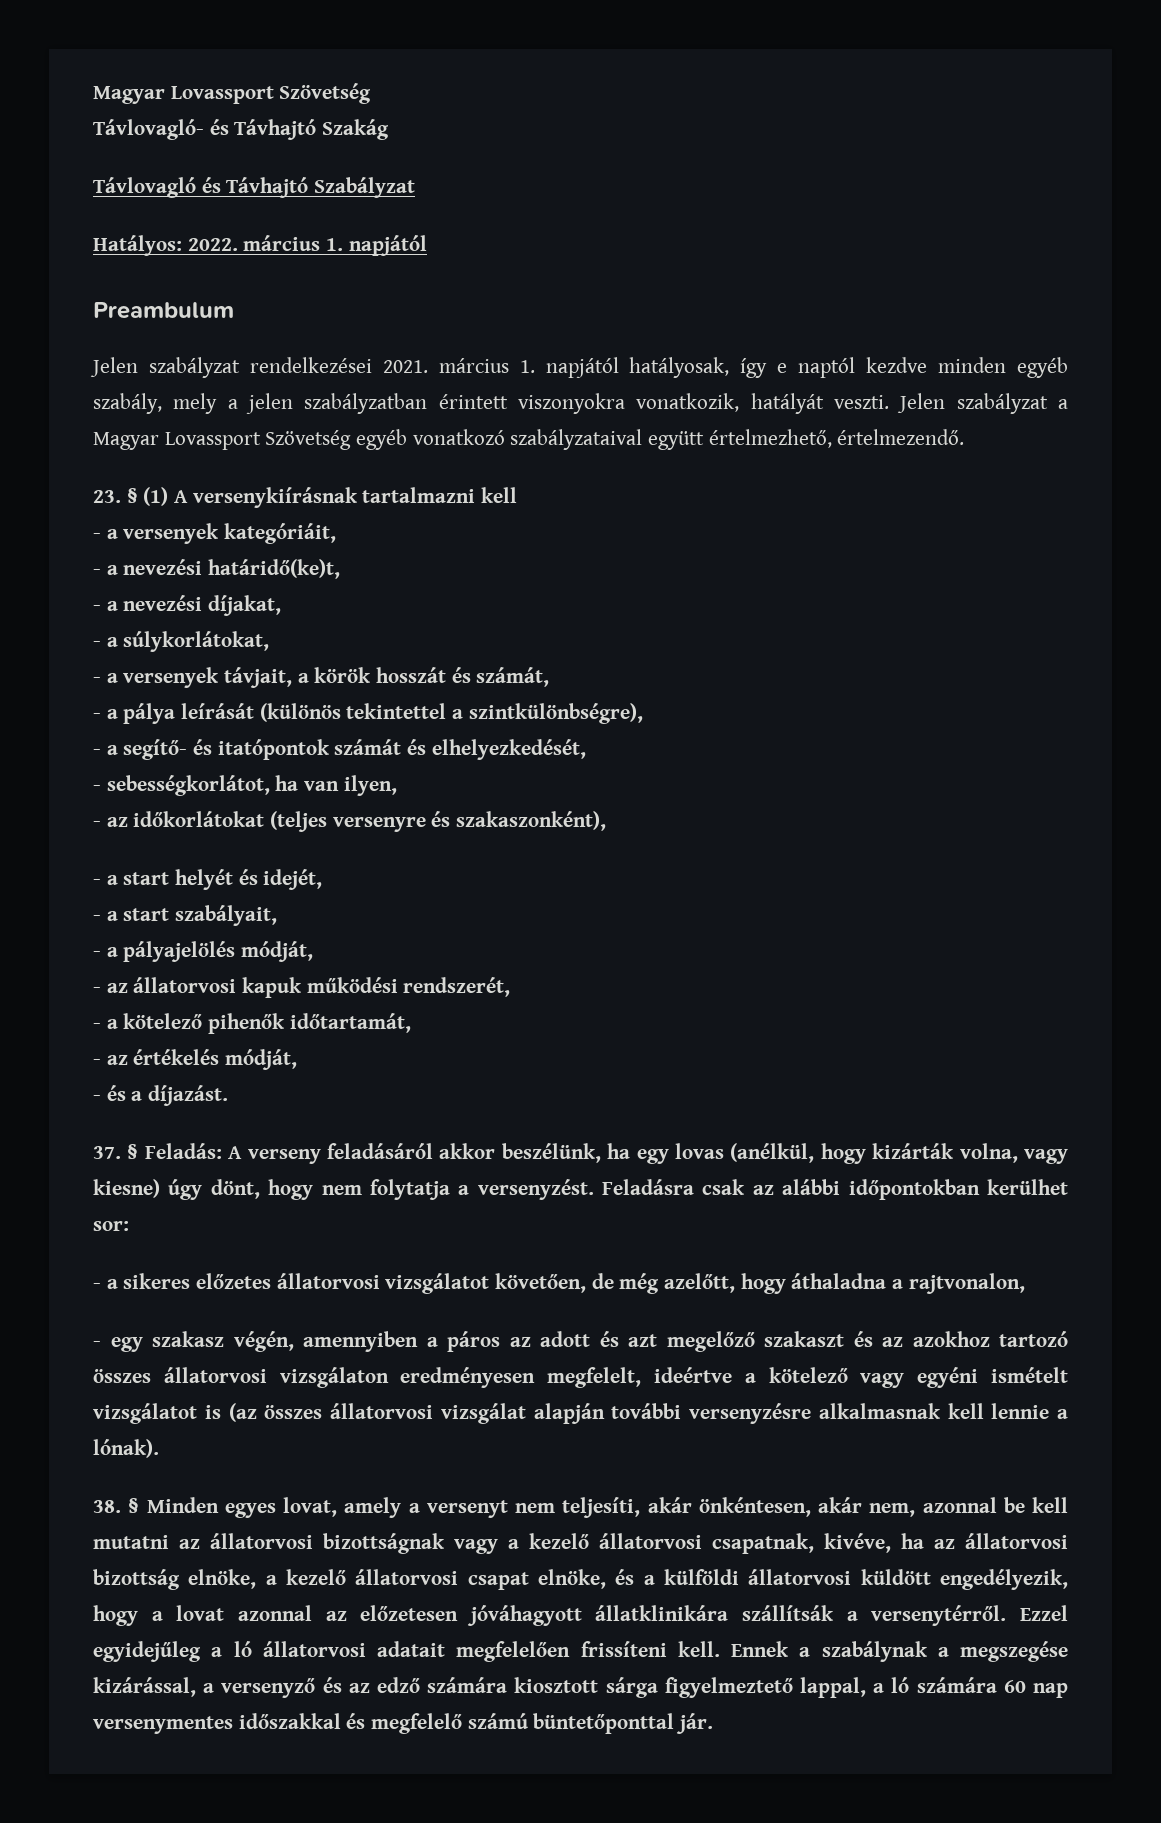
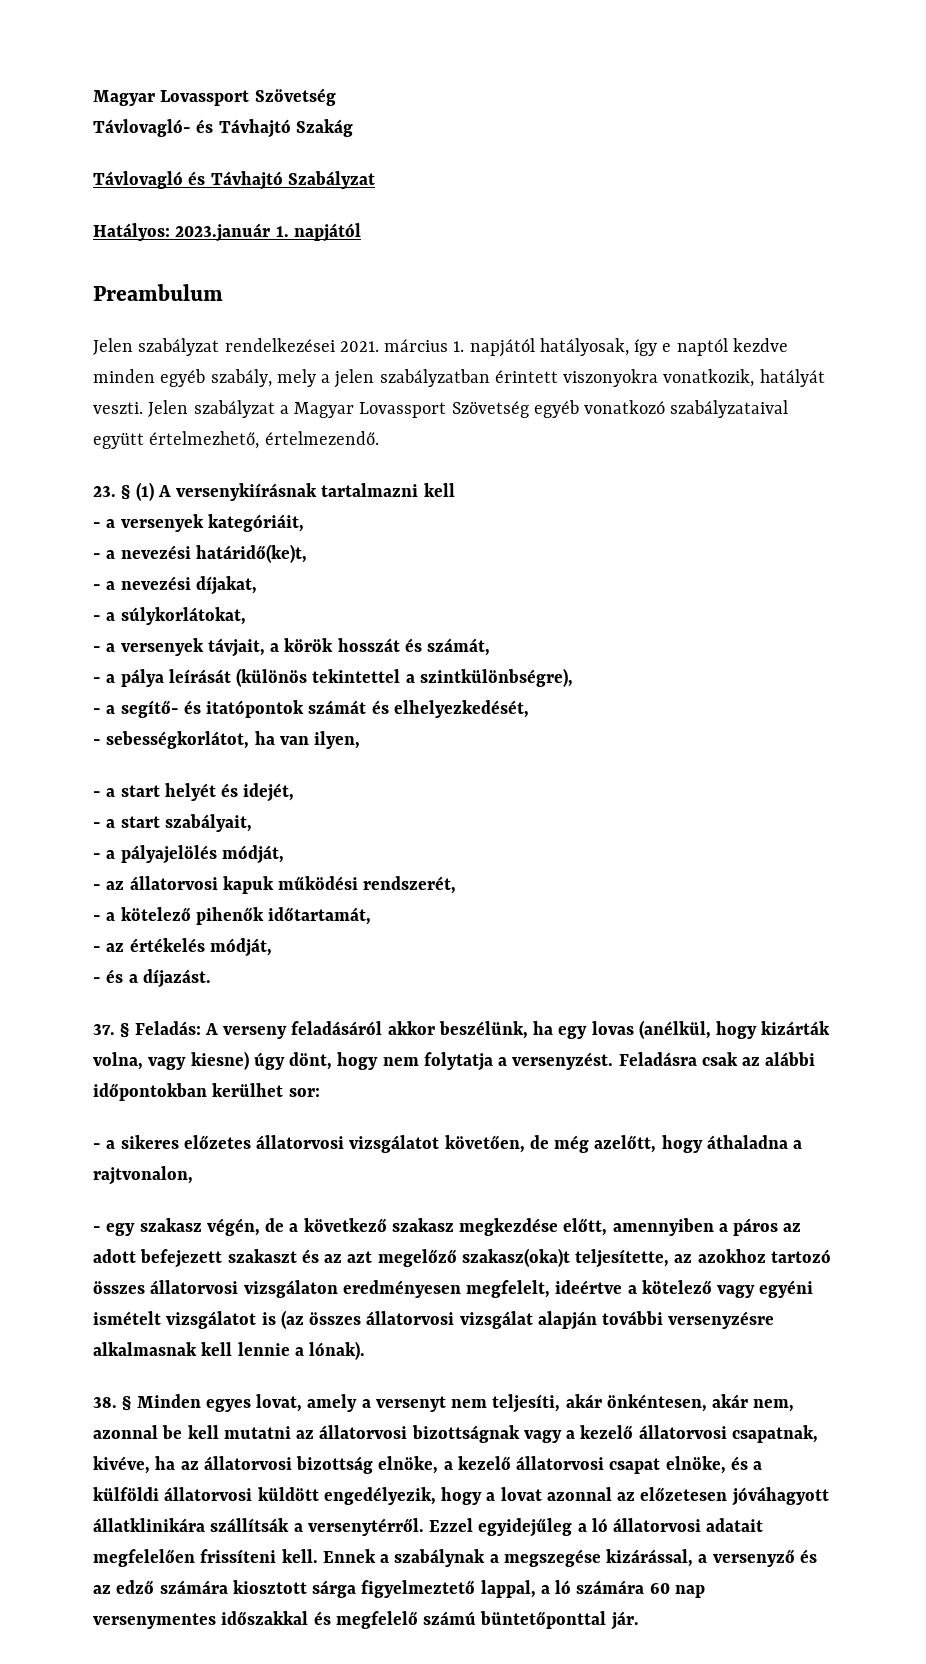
- Hatályos: 2022. március 1. napjától
+ Hatályos: 2023.január 1. napjától
- - az időkorlátokat (teljes versenyre és szakaszonként),
- - egy szakasz végén, amennyiben a páros az adott és azt megelőző szakaszt és az azokhoz tartozó összes állatorvosi vizsgálaton eredményesen megfelelt, ideértve a kötelező vagy egyéni ismételt vizsgálatot is (az összes állatorvosi vizsgálat alapján további versenyzésre alkalmasnak kell lennie a lónak).
+ - egy szakasz végén, de a következő szakasz megkezdése előtt, amennyiben a páros az adott befejezett szakaszt és az azt megelőző szakasz(oka)t teljesítette, az azokhoz tartozó összes állatorvosi vizsgálaton eredményesen megfelelt, ideértve a kötelező vagy egyéni ismételt vizsgálatot is (az összes állatorvosi vizsgálat alapján további versenyzésre alkalmasnak kell lennie a lónak).

